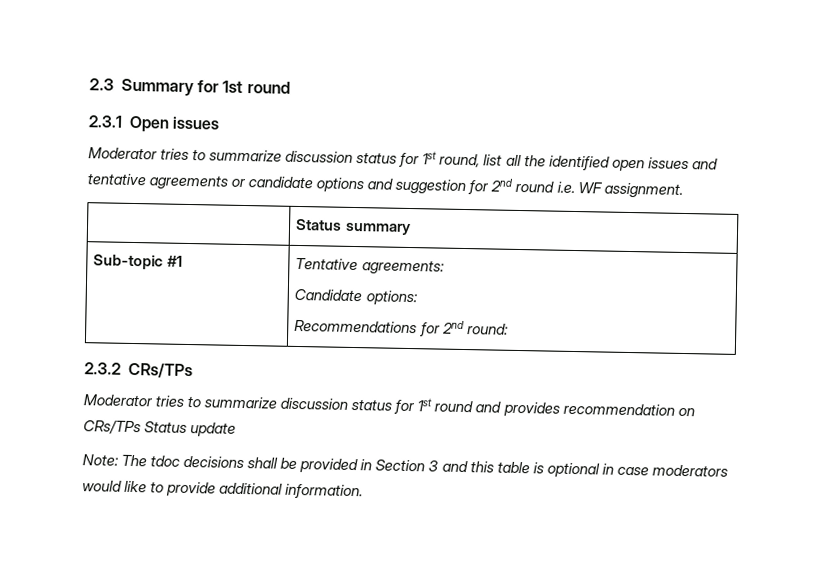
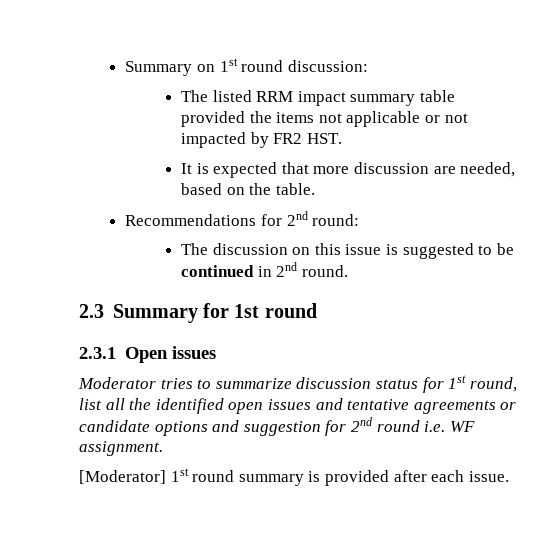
+ Summary on 1st round discussion:
+ The listed RRM impact summary table provided the items not applicable or not impacted by FR2 HST.
+ It is expected that more discussion are needed, based on the table.
+ Recommendations for 2nd round:
+ The discussion on this issue is suggested to be continued in 2nd round.
- | Status summary
- Sub-topic #1 | Tentative agreements:
- Candidate options:
- Recommendations for 2nd round:
- 2.3.2 CRs/TPs
- Moderator tries to summarize discussion status for 1st round and provides recommendation on CRs/TPs Status update
- Note: The tdoc decisions shall be provided in Section 3 and this table is optional in case moderators would like to provide additional information.
+ [Moderator] 1st round summary is provided after each issue.

